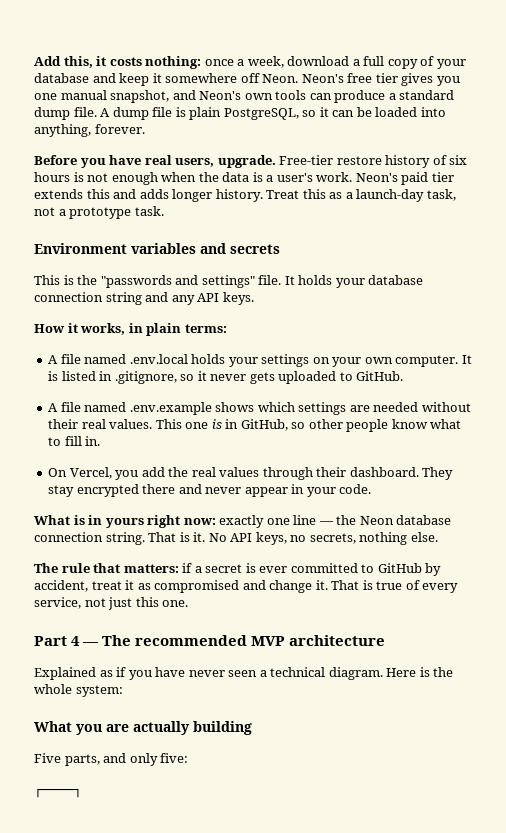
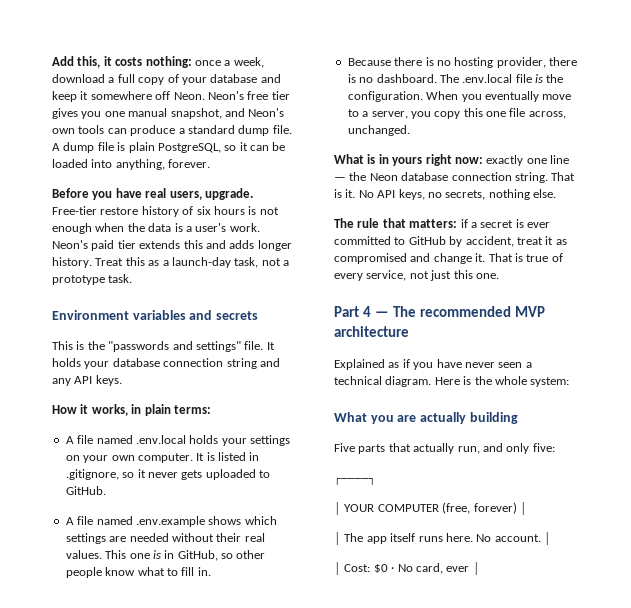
- On Vercel, you add the real values through their dashboard. They stay encrypted there and never appear in your code.
+ Because there is no hosting provider, there is no dashboard. The .env.local file is the configuration. When you eventually move to a server, you copy this one file across, unchanged.
- Five parts, and only five:
+ Five parts that actually run, and only five:
+ │ YOUR COMPUTER (free, forever) │
+ │ The app itself runs here. No account. │
+ │ Cost: $0 · No card, ever │

